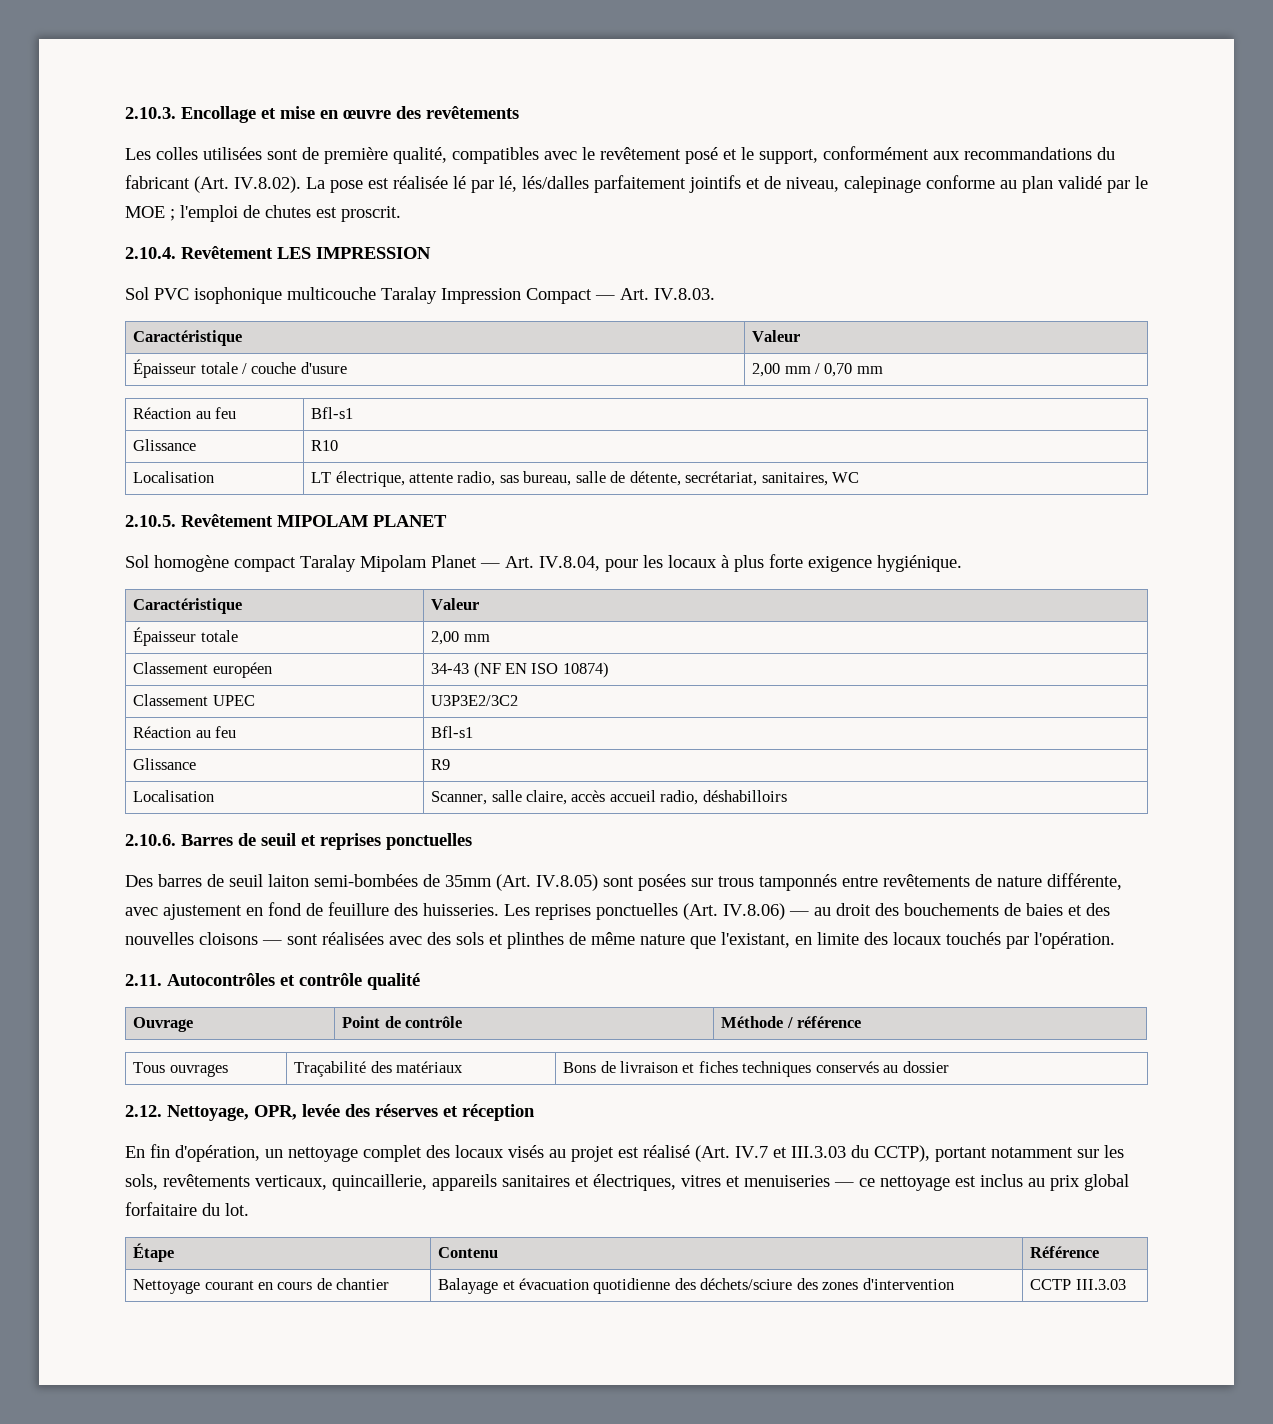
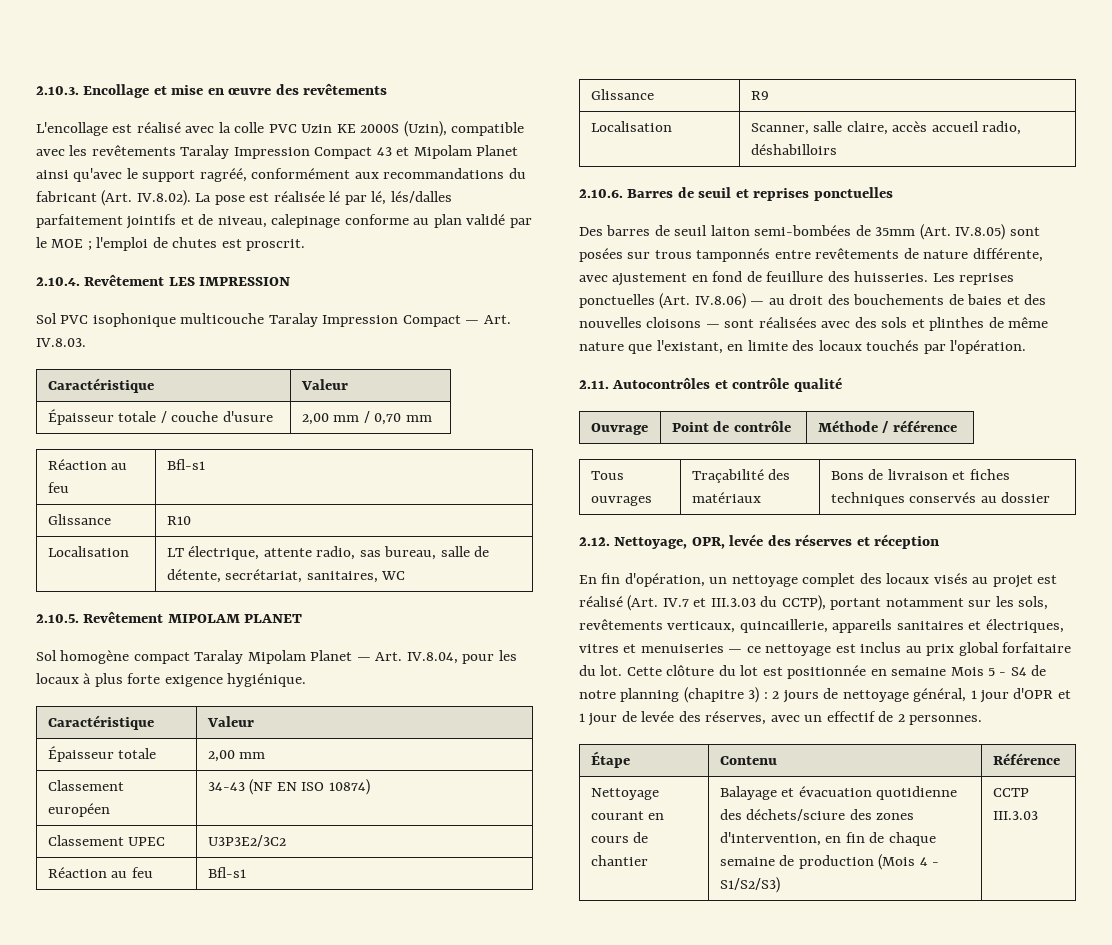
- Les colles utilisées sont de première qualité, compatibles avec le revêtement posé et le support, conformément aux recommandations du fabricant (Art. IV.8.02). La pose est réalisée lé par lé, lés/dalles parfaitement jointifs et de niveau, calepinage conforme au plan validé par le MOE ; l'emploi de chutes est proscrit.
+ L'encollage est réalisé avec la colle PVC Uzin KE 2000S (Uzin), compatible avec les revêtements Taralay Impression Compact 43 et Mipolam Planet ainsi qu'avec le support ragréé, conformément aux recommandations du fabricant (Art. IV.8.02). La pose est réalisée lé par lé, lés/dalles parfaitement jointifs et de niveau, calepinage conforme au plan validé par le MOE ; l'emploi de chutes est proscrit.
+ Cette clôture du lot est positionnée en semaine Mois 5 - S4 de notre planning (chapitre 3) : 2 jours de nettoyage général, 1 jour d'OPR et 1 jour de levée des réserves, avec un effectif de 2 personnes.
- Nettoyage courant en cours de chantier | Balayage et évacuation quotidienne des déchets/sciure des zones d'intervention | CCTP III.3.03
+ Nettoyage courant en cours de chantier | Balayage et évacuation quotidienne des déchets/sciure des zones d'intervention, en fin de chaque semaine de production (Mois 4 - S1/S2/S3) | CCTP III.3.03

